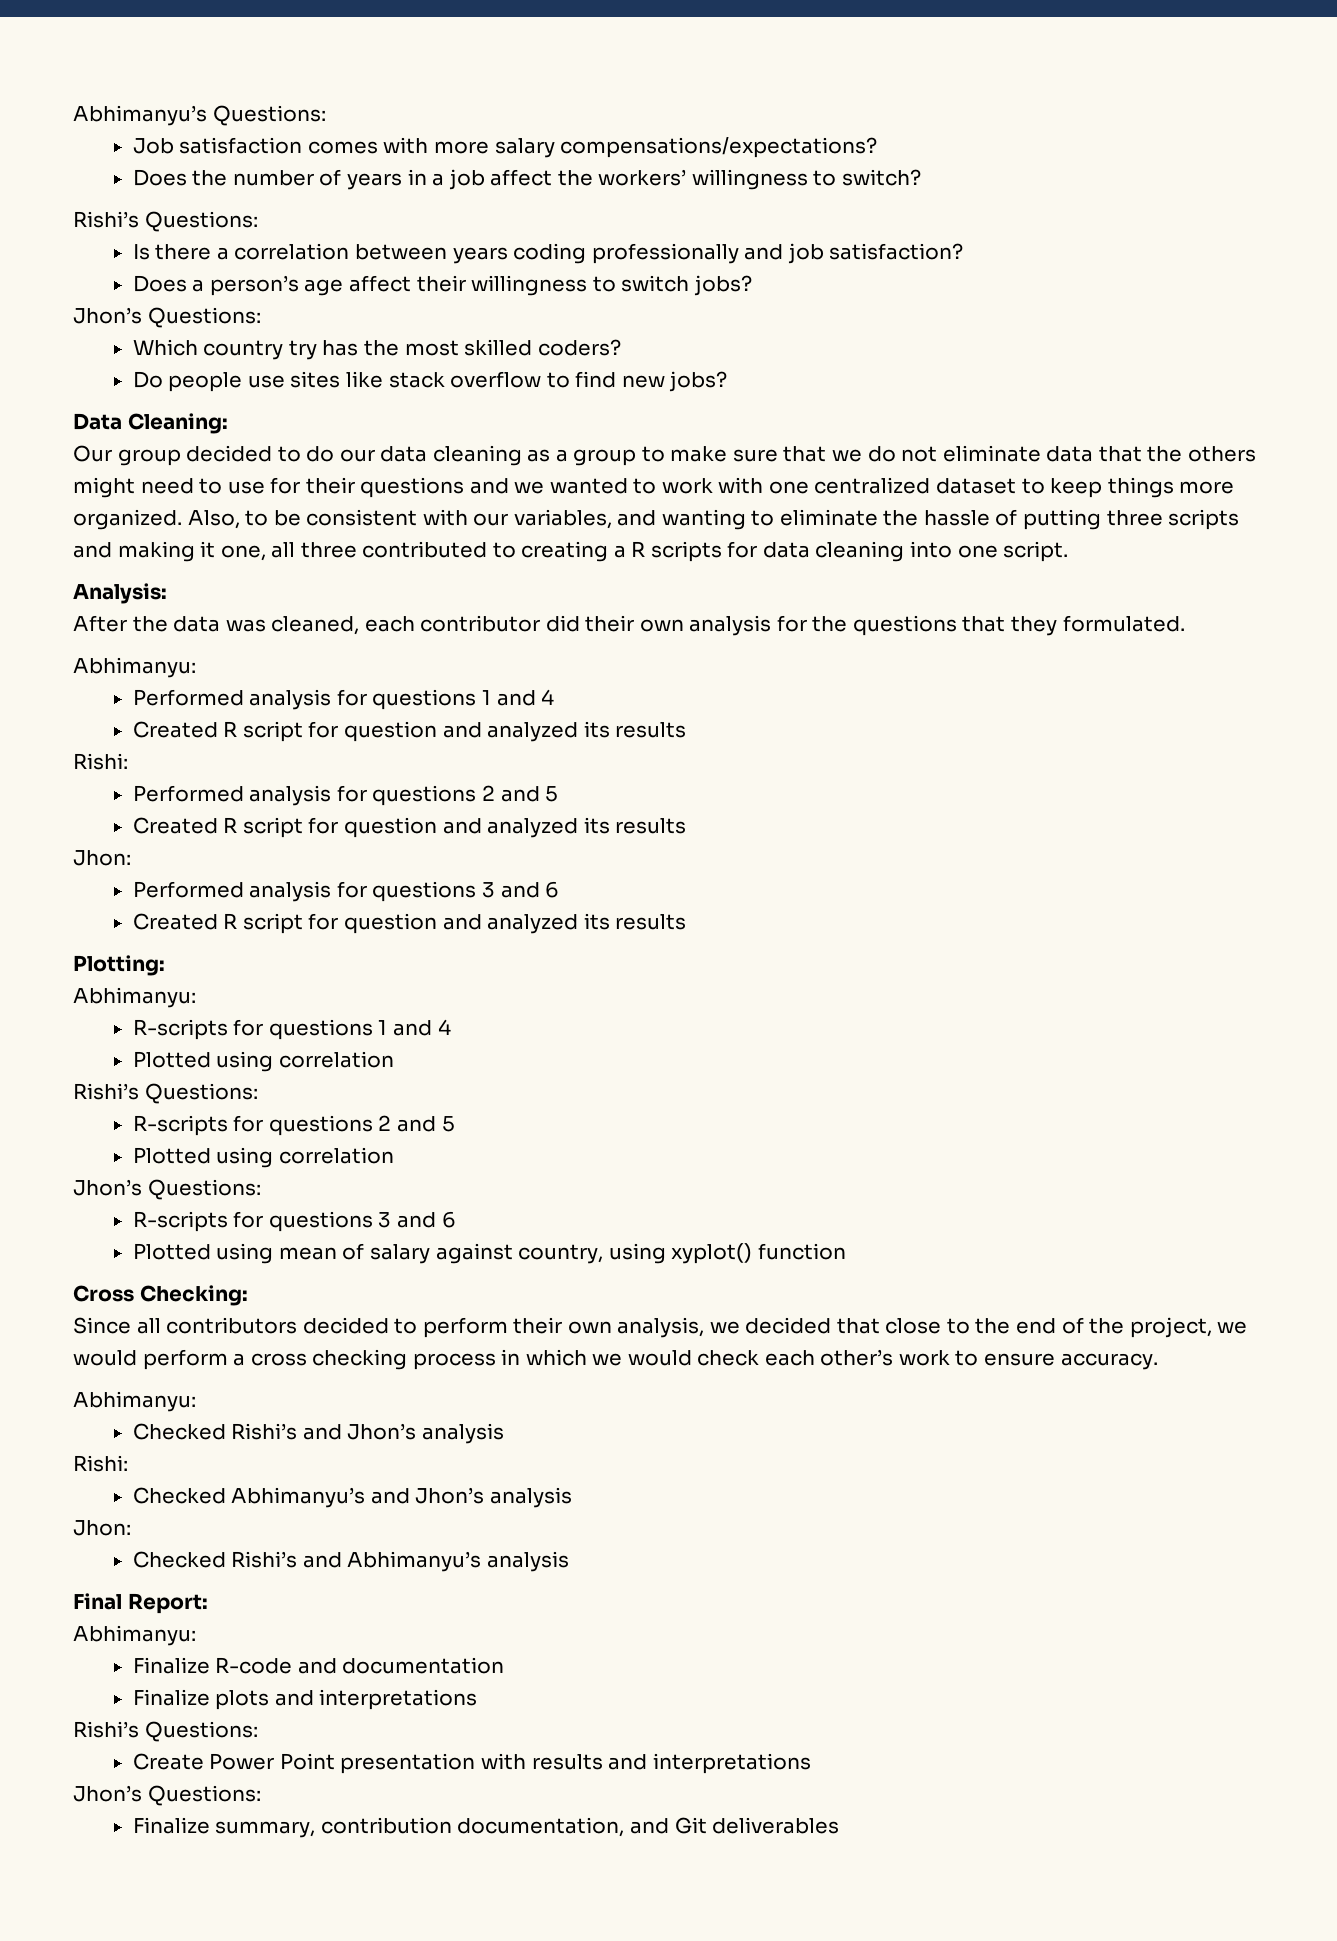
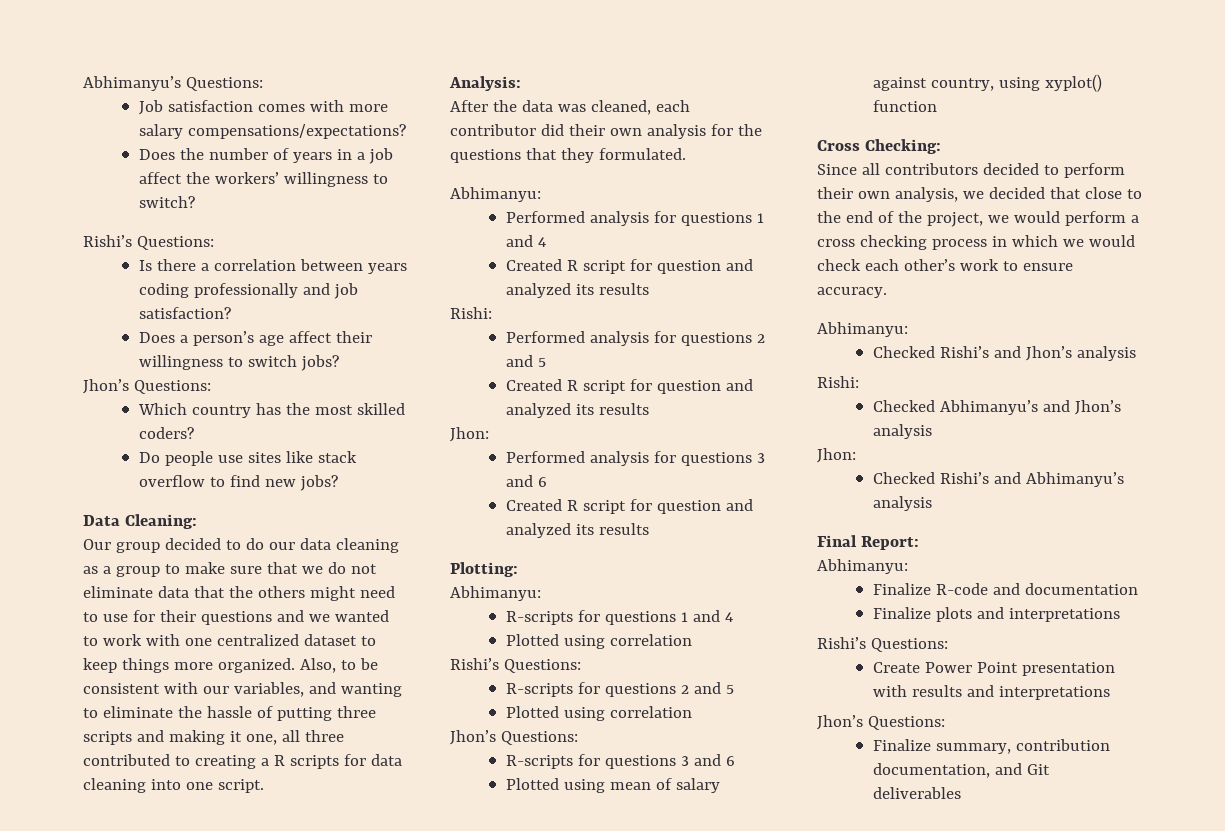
- Which country try has the most skilled coders?
+ Which country has the most skilled coders?

